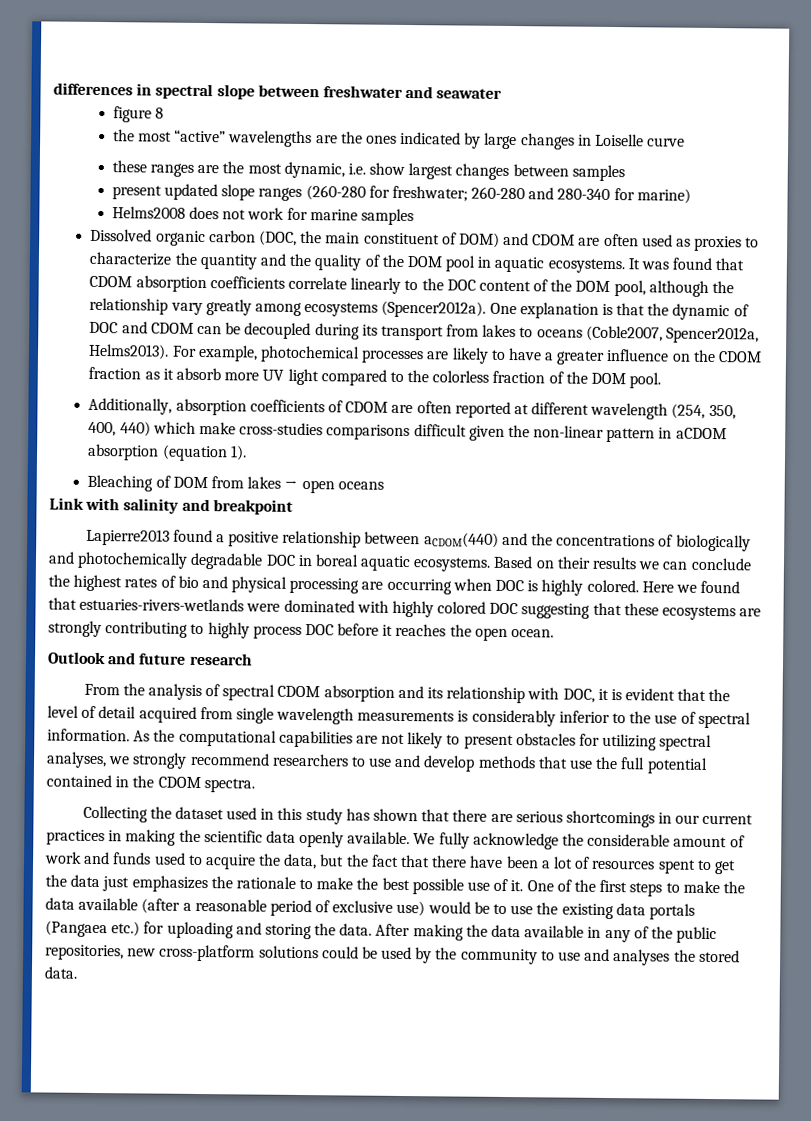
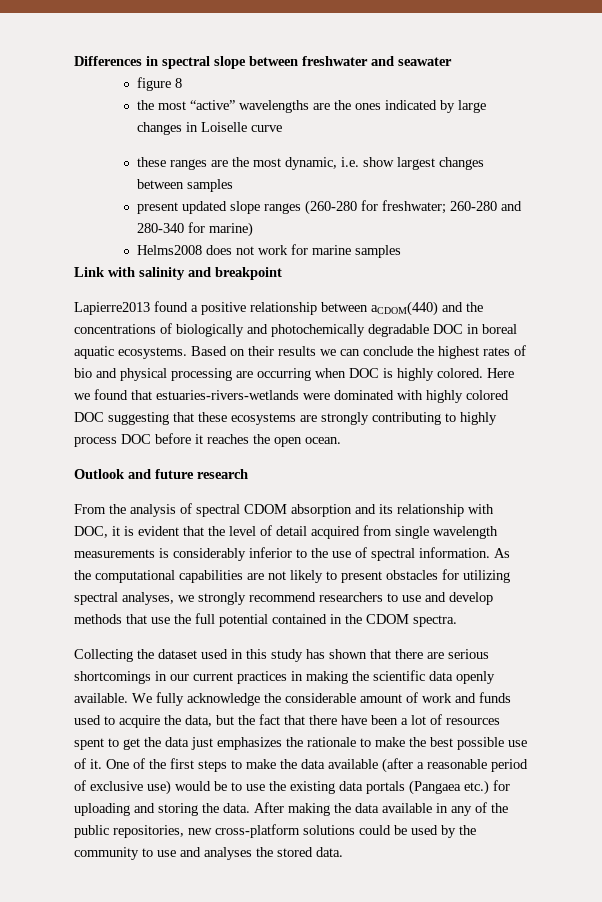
- differences in spectral slope between freshwater and seawater
+ Differences in spectral slope between freshwater and seawater
- Dissolved organic carbon (DOC, the main constituent of DOM) and CDOM are often used as proxies to characterize the quantity and the quality of the DOM pool in aquatic ecosystems. It was found that CDOM absorption coefficients correlate linearly to the DOC content of the DOM pool, although the relationship vary greatly among ecosystems (Spencer2012a). One explanation is that the dynamic of DOC and CDOM can be decoupled during its transport from lakes to oceans (Coble2007, Spencer2012a, Helms2013). For example, photochemical processes are likely to have a greater influence on the CDOM fraction as it absorb more UV light compared to the colorless fraction of the DOM pool.
- Additionally, absorption coefficients of CDOM are often reported at different wavelength (254, 350, 400, 440) which make cross-studies comparisons difficult given the non-linear pattern in aCDOM absorption (equation 1).
- Bleaching of DOM from lakes → open oceans

